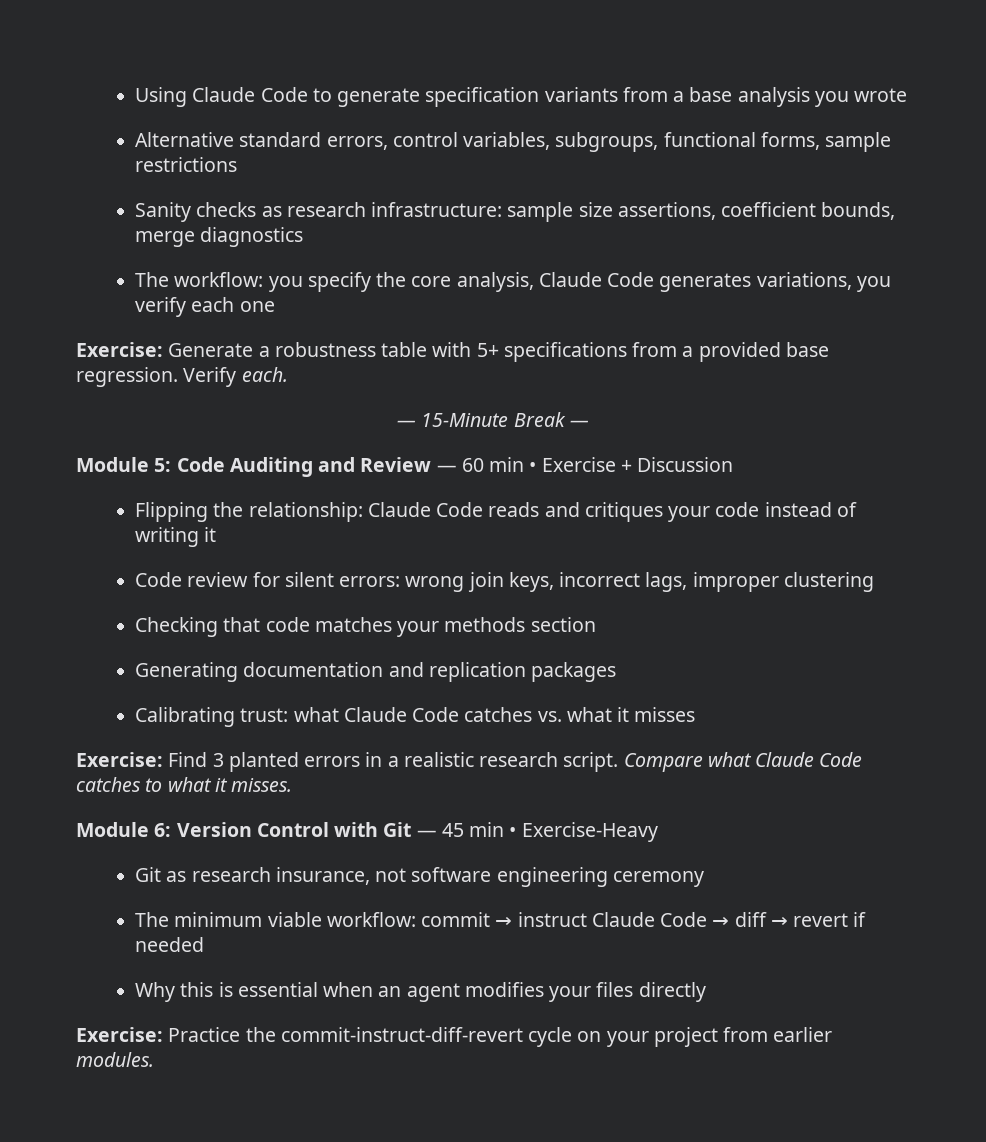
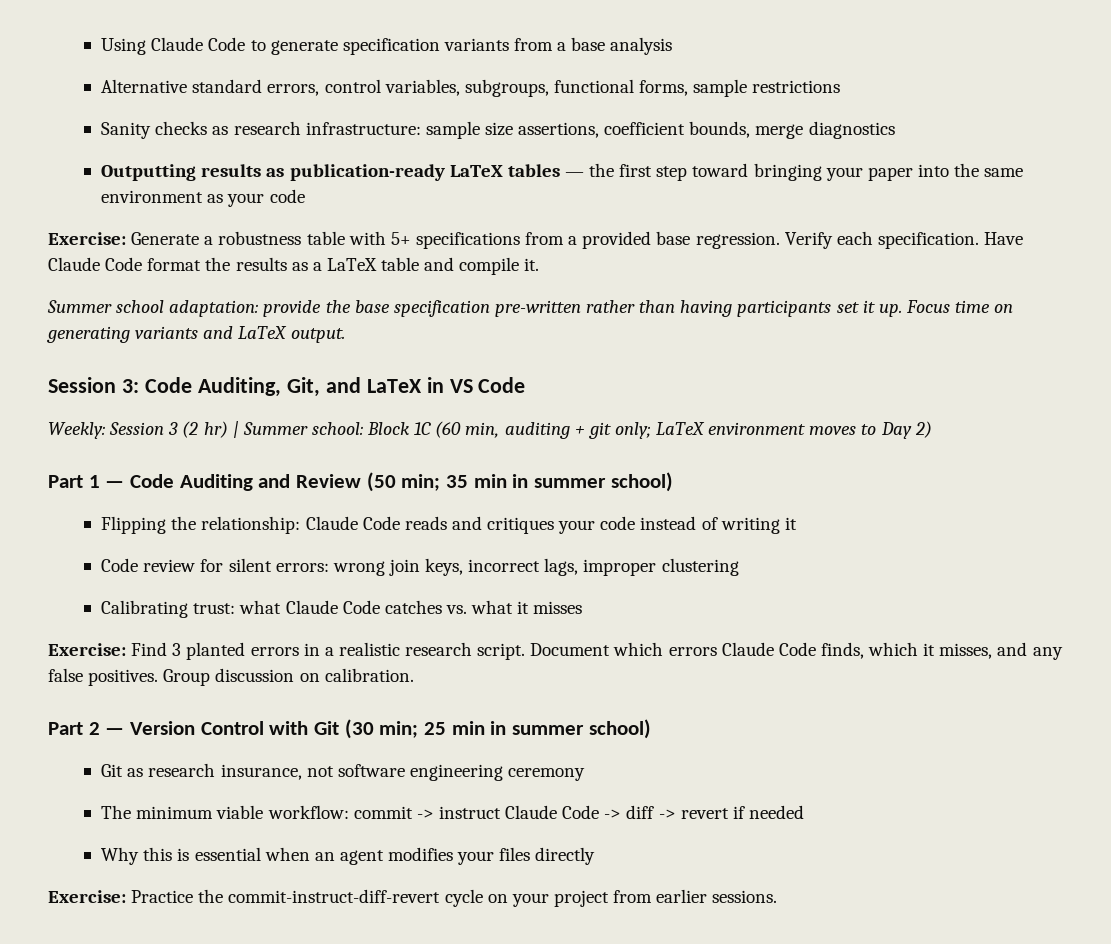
- Using Claude Code to generate specification variants from a base analysis you wrote
+ Using Claude Code to generate specification variants from a base analysis
- The workflow: you specify the core analysis, Claude Code generates variations, you verify each one
+ Outputting results as publication-ready LaTeX tables — the first step toward bringing your paper into the same environment as your code
- Verify each.
- — 15-Minute Break —
- Module 5: Code Auditing and Review — 60 min • Exercise + Discussion
+ Verify each specification. Have Claude Code format the results as a LaTeX table and compile it.
+ Summer school adaptation: provide the base specification pre-written rather than having participants set it up. Focus time on generating variants and LaTeX output.
+ Session 3: Code Auditing, Git, and LaTeX in VS Code
+ Weekly: Session 3 (2 hr) | Summer school: Block 1C (60 min, auditing + git only; LaTeX environment moves to Day 2)
+ Part 1 — Code Auditing and Review (50 min; 35 min in summer school)
- Checking that code matches your methods section
- Generating documentation and replication packages
- Compare what Claude Code catches to what it misses.
- Module 6: Version Control with Git — 45 min • Exercise-Heavy
+ Document which errors Claude Code finds, which it misses, and any false positives. Group discussion on calibration.
+ Part 2 — Version Control with Git (30 min; 25 min in summer school)
- The minimum viable workflow: commit → instruct Claude Code → diff → revert if needed
+ The minimum viable workflow: commit -> instruct Claude Code -> diff -> revert if needed
- Exercise: Practice the commit-instruct-diff-revert cycle on your project from earlier modules.
+ Exercise: Practice the commit-instruct-diff-revert cycle on your project from earlier sessions.

